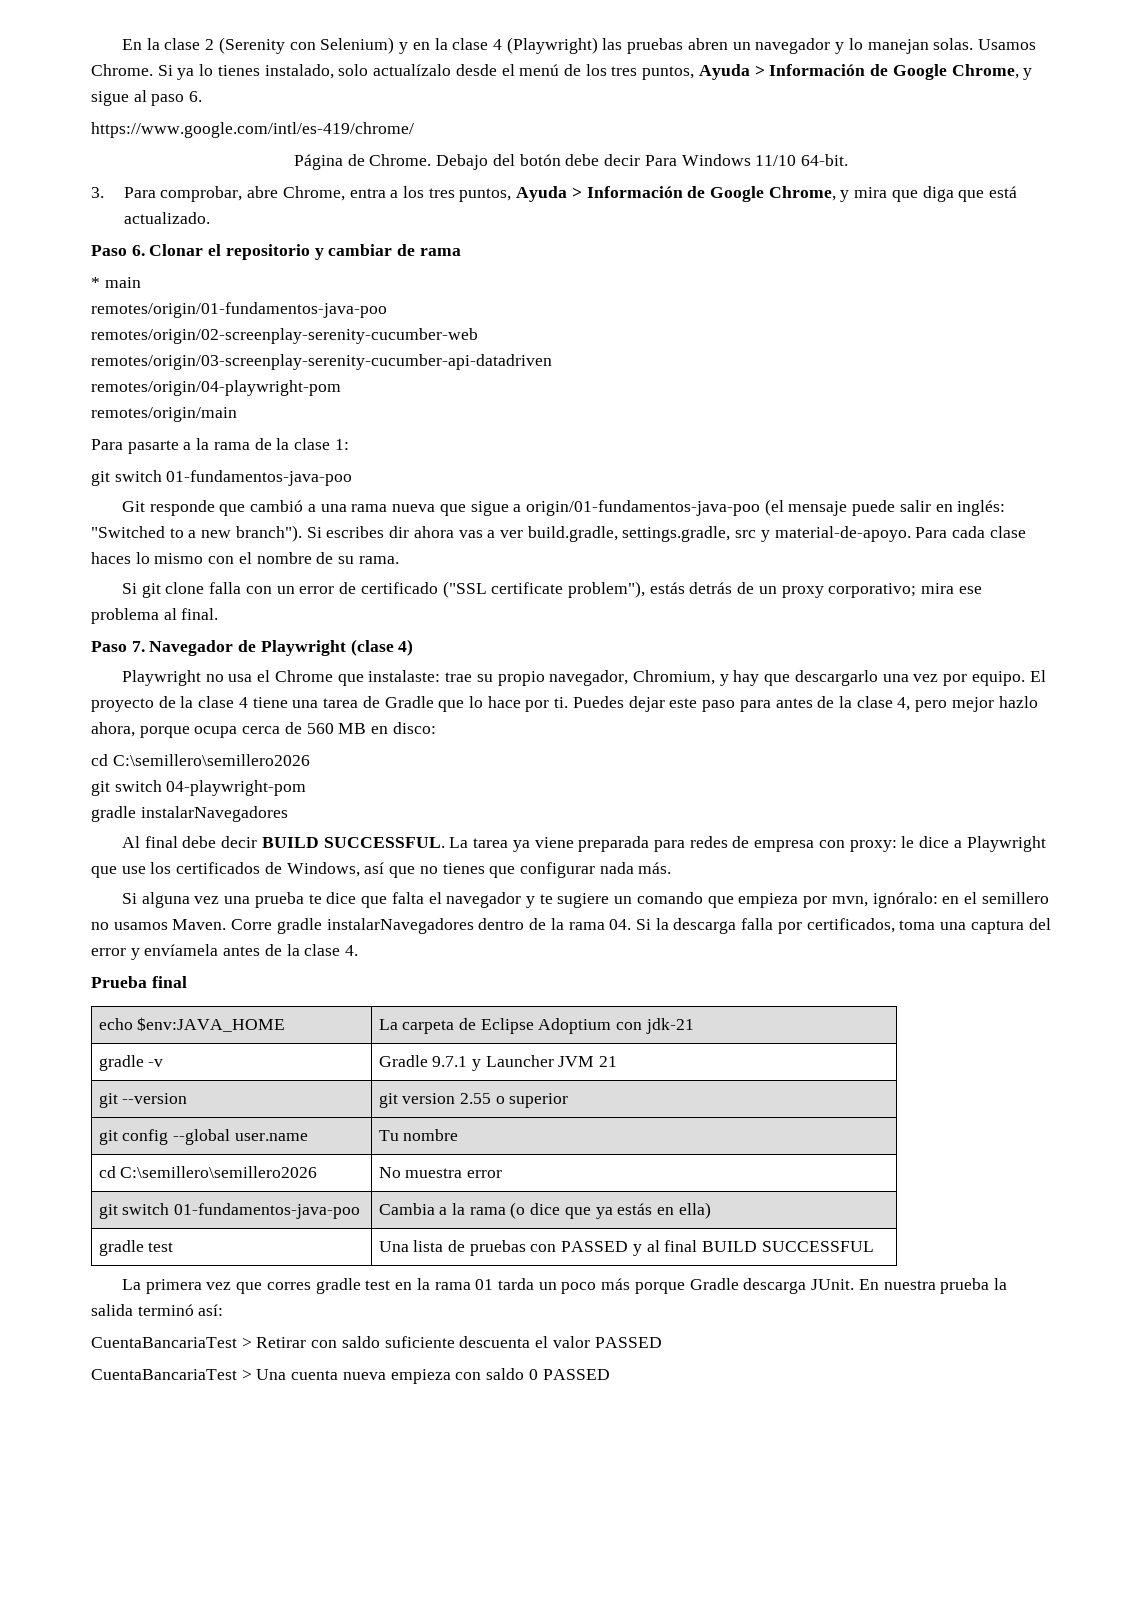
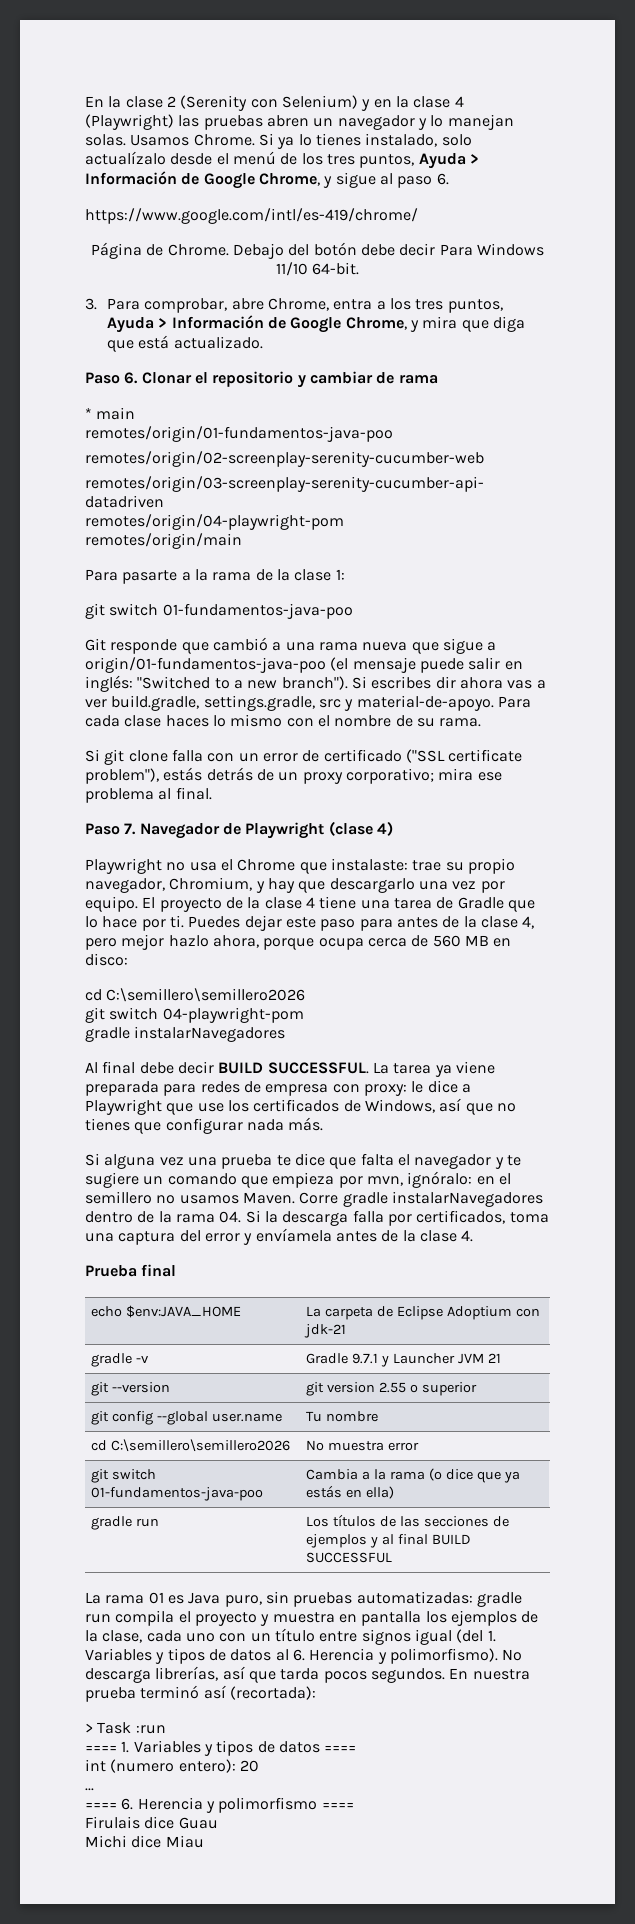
- gradle test | Una lista de pruebas con PASSED y al final BUILD SUCCESSFUL
+ gradle run | Los títulos de las secciones de ejemplos y al final BUILD SUCCESSFUL
- La primera vez que corres gradle test en la rama 01 tarda un poco más porque Gradle descarga JUnit. En nuestra prueba la salida terminó así:
- CuentaBancariaTest > Retirar con saldo suficiente descuenta el valor PASSED
- CuentaBancariaTest > Una cuenta nueva empieza con saldo 0 PASSED
+ La rama 01 es Java puro, sin pruebas automatizadas: gradle run compila el proyecto y muestra en pantalla los ejemplos de la clase, cada uno con un título entre signos igual (del 1. Variables y tipos de datos al 6. Herencia y polimorfismo). No descarga librerías, así que tarda pocos segundos. En nuestra prueba terminó así (recortada):
+ > Task :run
+ ==== 1. Variables y tipos de datos ====
+ int (numero entero): 20
+ ...
+ ==== 6. Herencia y polimorfismo ====
+ Firulais dice Guau
+ Michi dice Miau

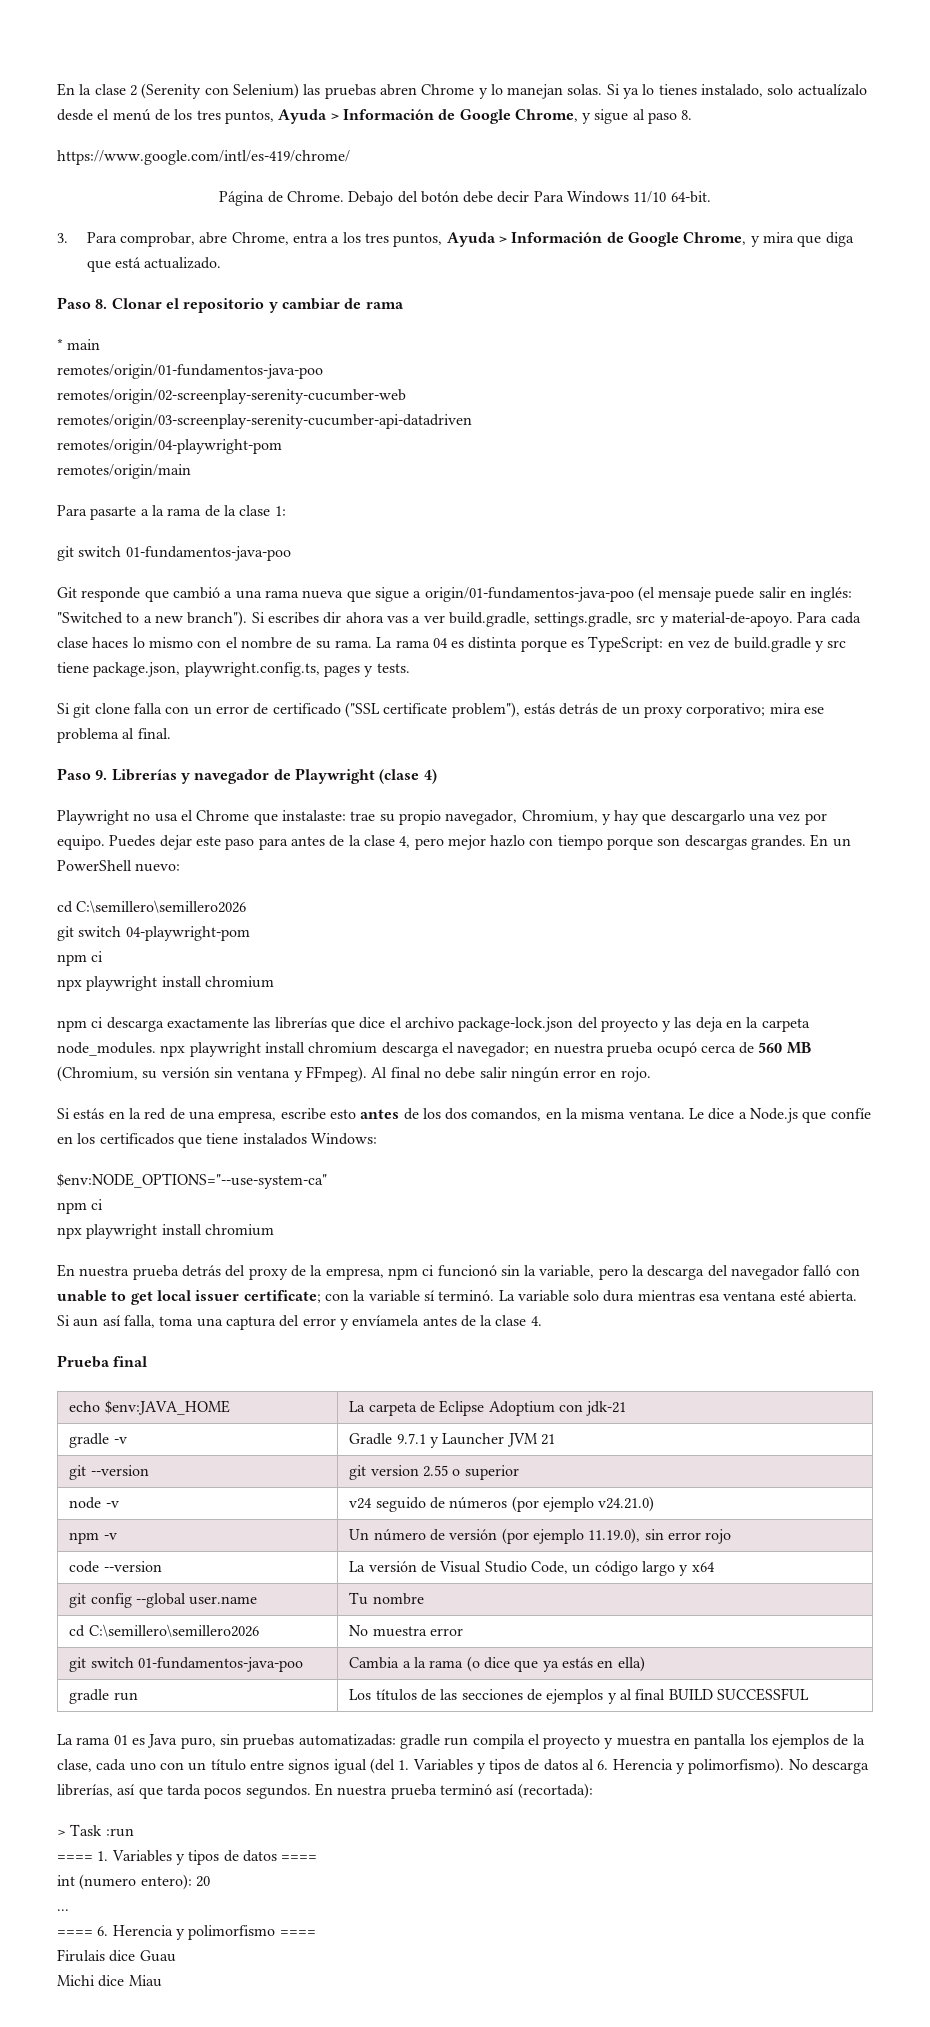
- En la clase 2 (Serenity con Selenium) y en la clase 4 (Playwright) las pruebas abren un navegador y lo manejan solas.
+ En la clase 2 (Serenity con Selenium) las pruebas abren Chrome y lo manejan solas.
- Usamos Chrome.
- Si ya lo tienes instalado, solo actualízalo desde el menú de los tres puntos, Ayuda > Información de Google Chrome, y sigue al paso 6.
+ Si ya lo tienes instalado, solo actualízalo desde el menú de los tres puntos, Ayuda > Información de Google Chrome, y sigue al paso 8.
- Paso 6. Clonar el repositorio y cambiar de rama
+ Paso 8. Clonar el repositorio y cambiar de rama
+ La rama 04 es distinta porque es TypeScript: en vez de build.gradle y src tiene package.json, playwright.config.ts, pages y tests.
- Paso 7. Navegador de Playwright (clase 4)
+ Paso 9. Librerías y navegador de Playwright (clase 4)
- El proyecto de la clase 4 tiene una tarea de Gradle que lo hace por ti.
- Puedes dejar este paso para antes de la clase 4, pero mejor hazlo ahora, porque ocupa cerca de 560 MB en disco:
+ Puedes dejar este paso para antes de la clase 4, pero mejor hazlo con tiempo porque son descargas grandes. En un PowerShell nuevo:
  git switch 04-playwright-pom
- gradle instalarNavegadores
- Al final debe decir BUILD SUCCESSFUL. La tarea ya viene preparada para redes de empresa con proxy: le dice a Playwright que use los certificados de Windows, así que no tienes que configurar nada más.
- Si alguna vez una prueba te dice que falta el navegador y te sugiere un comando que empieza por mvn, ignóralo: en el semillero no usamos Maven. Corre gradle instalarNavegadores dentro de la rama 04. Si la descarga falla por certificados, toma una captura del error y envíamela antes de la clase 4.
+ npm ci
+ npx playwright install chromium
+ npm ci descarga exactamente las librerías que dice el archivo package-lock.json del proyecto y las deja en la carpeta node_modules. npx playwright install chromium descarga el navegador; en nuestra prueba ocupó cerca de 560 MB (Chromium, su versión sin ventana y FFmpeg). Al final no debe salir ningún error en rojo.
+ Si estás en la red de una empresa, escribe esto antes de los dos comandos, en la misma ventana. Le dice a Node.js que confíe en los certificados que tiene instalados Windows:
+ $env:NODE_OPTIONS="--use-system-ca"
+ npm ci
+ npx playwright install chromium
+ En nuestra prueba detrás del proxy de la empresa, npm ci funcionó sin la variable, pero la descarga del navegador falló con unable to get local issuer certificate; con la variable sí terminó. La variable solo dura mientras esa ventana esté abierta. Si aun así falla, toma una captura del error y envíamela antes de la clase 4.
+ node -v | v24 seguido de números (por ejemplo v24.21.0)
+ npm -v | Un número de versión (por ejemplo 11.19.0), sin error rojo
+ code --version | La versión de Visual Studio Code, un código largo y x64

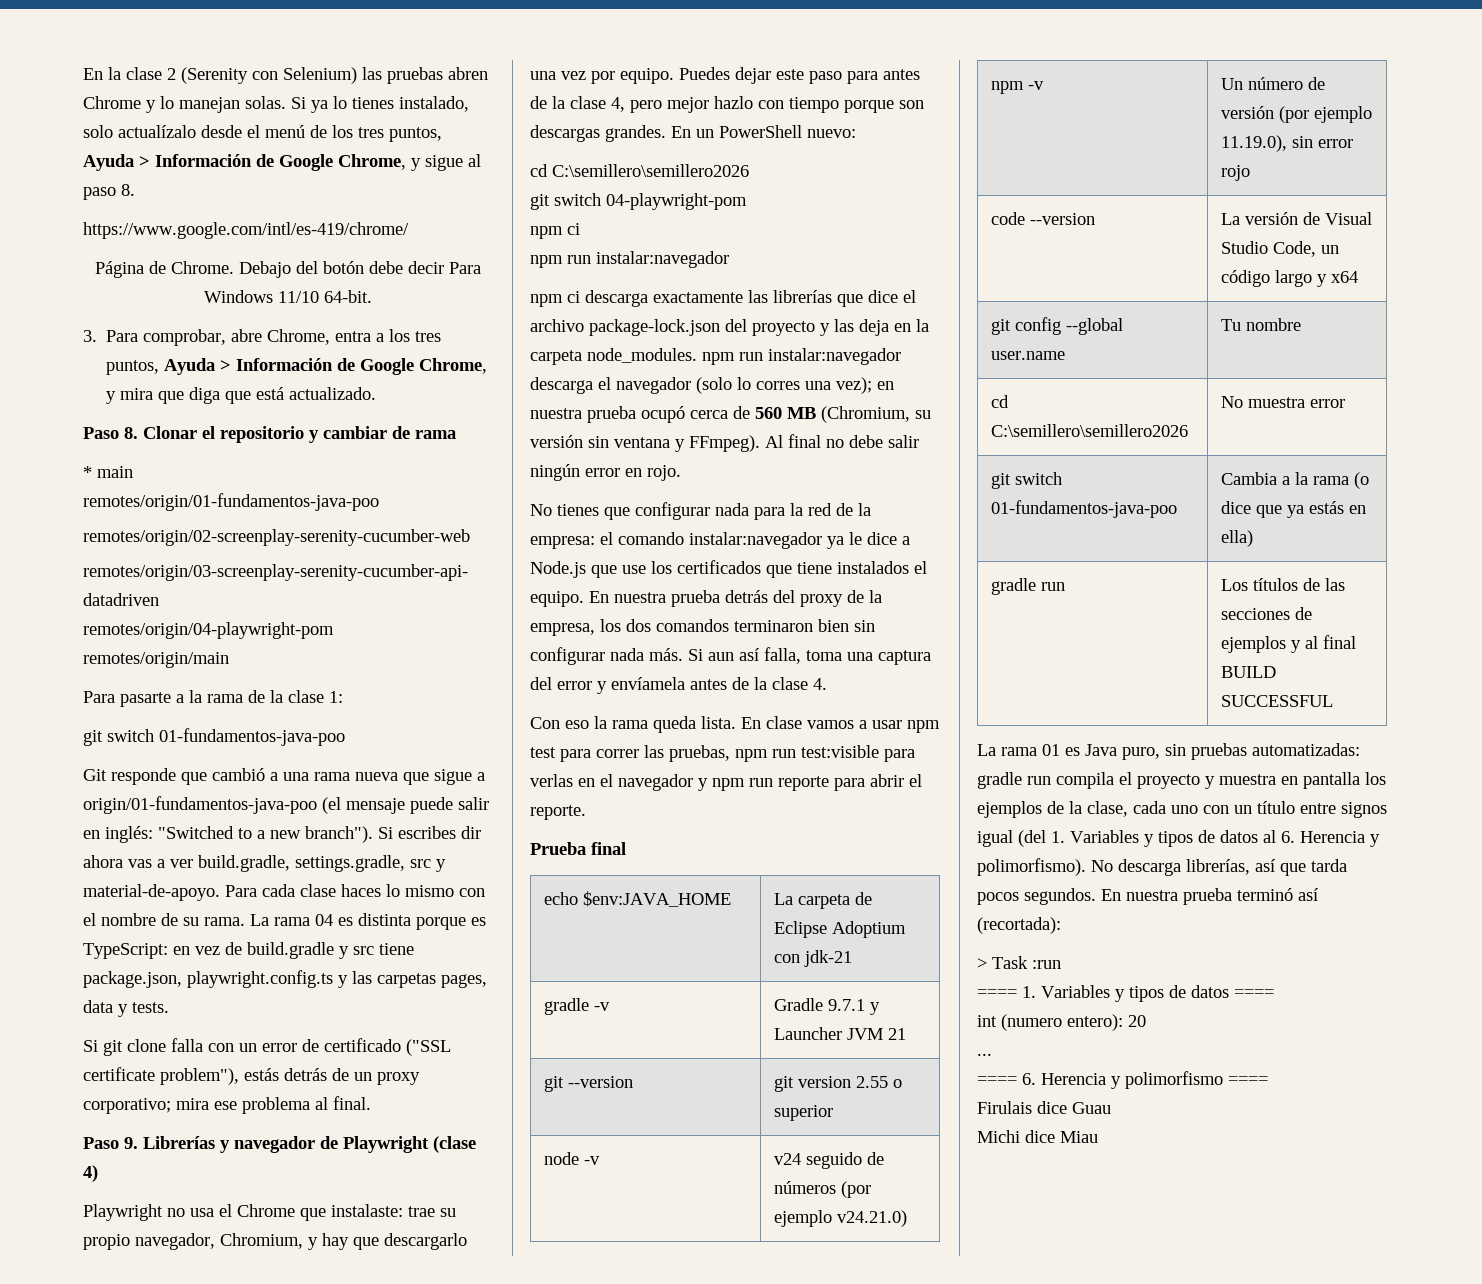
- La rama 04 es distinta porque es TypeScript: en vez de build.gradle y src tiene package.json, playwright.config.ts, pages y tests.
+ La rama 04 es distinta porque es TypeScript: en vez de build.gradle y src tiene package.json, playwright.config.ts y las carpetas pages, data y tests.
  git switch 04-playwright-pom
  npm ci
- npx playwright install chromium
+ npm run instalar:navegador
- npm ci descarga exactamente las librerías que dice el archivo package-lock.json del proyecto y las deja en la carpeta node_modules. npx playwright install chromium descarga el navegador; en nuestra prueba ocupó cerca de 560 MB (Chromium, su versión sin ventana y FFmpeg).
+ npm ci descarga exactamente las librerías que dice el archivo package-lock.json del proyecto y las deja en la carpeta node_modules. npm run instalar:navegador descarga el navegador (solo lo corres una vez); en nuestra prueba ocupó cerca de 560 MB (Chromium, su versión sin ventana y FFmpeg).
- Si estás en la red de una empresa, escribe esto antes de los dos comandos, en la misma ventana. Le dice a Node.js que confíe en los certificados que tiene instalados Windows:
- $env:NODE_OPTIONS="--use-system-ca"
- npm ci
- npx playwright install chromium
- En nuestra prueba detrás del proxy de la empresa, npm ci funcionó sin la variable, pero la descarga del navegador falló con unable to get local issuer certificate; con la variable sí terminó. La variable solo dura mientras esa ventana esté abierta.
+ No tienes que configurar nada para la red de la empresa: el comando instalar:navegador ya le dice a Node.js que use los certificados que tiene instalados el equipo. En nuestra prueba detrás del proxy de la empresa, los dos comandos terminaron bien sin configurar nada más.
+ Con eso la rama queda lista. En clase vamos a usar npm test para correr las pruebas, npm run test:visible para verlas en el navegador y npm run reporte para abrir el reporte.

